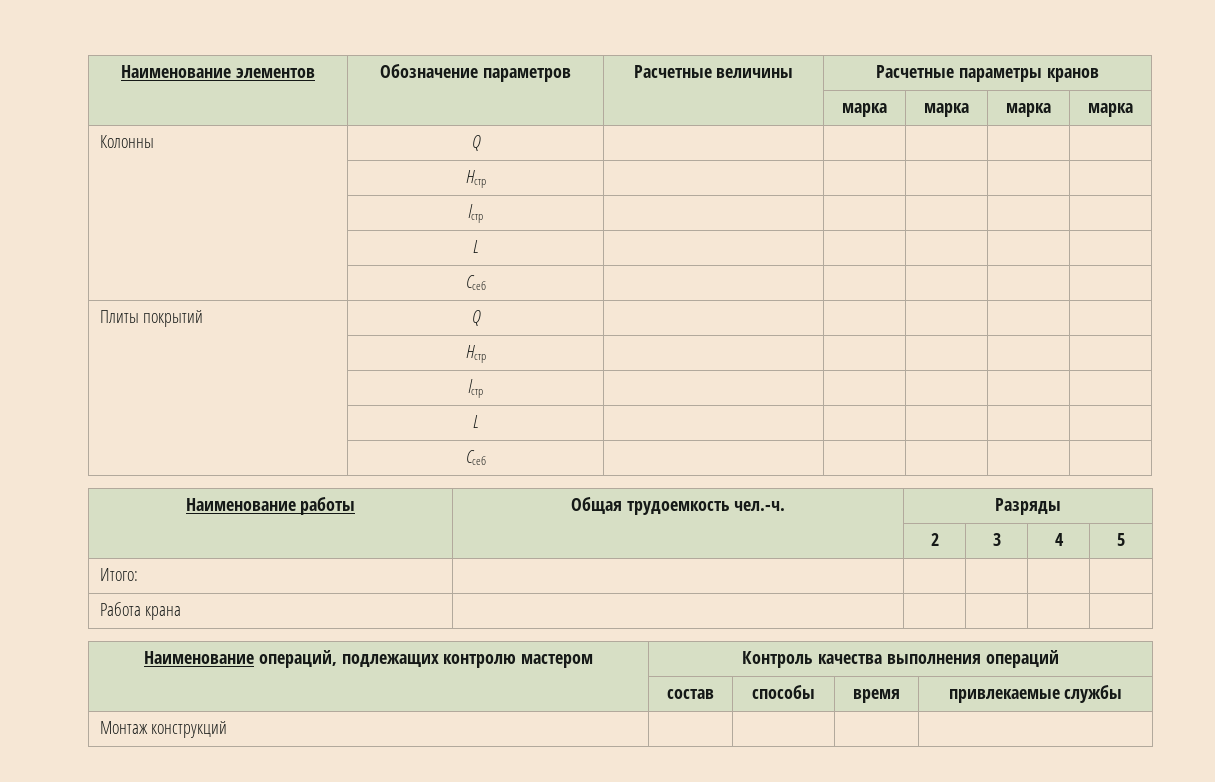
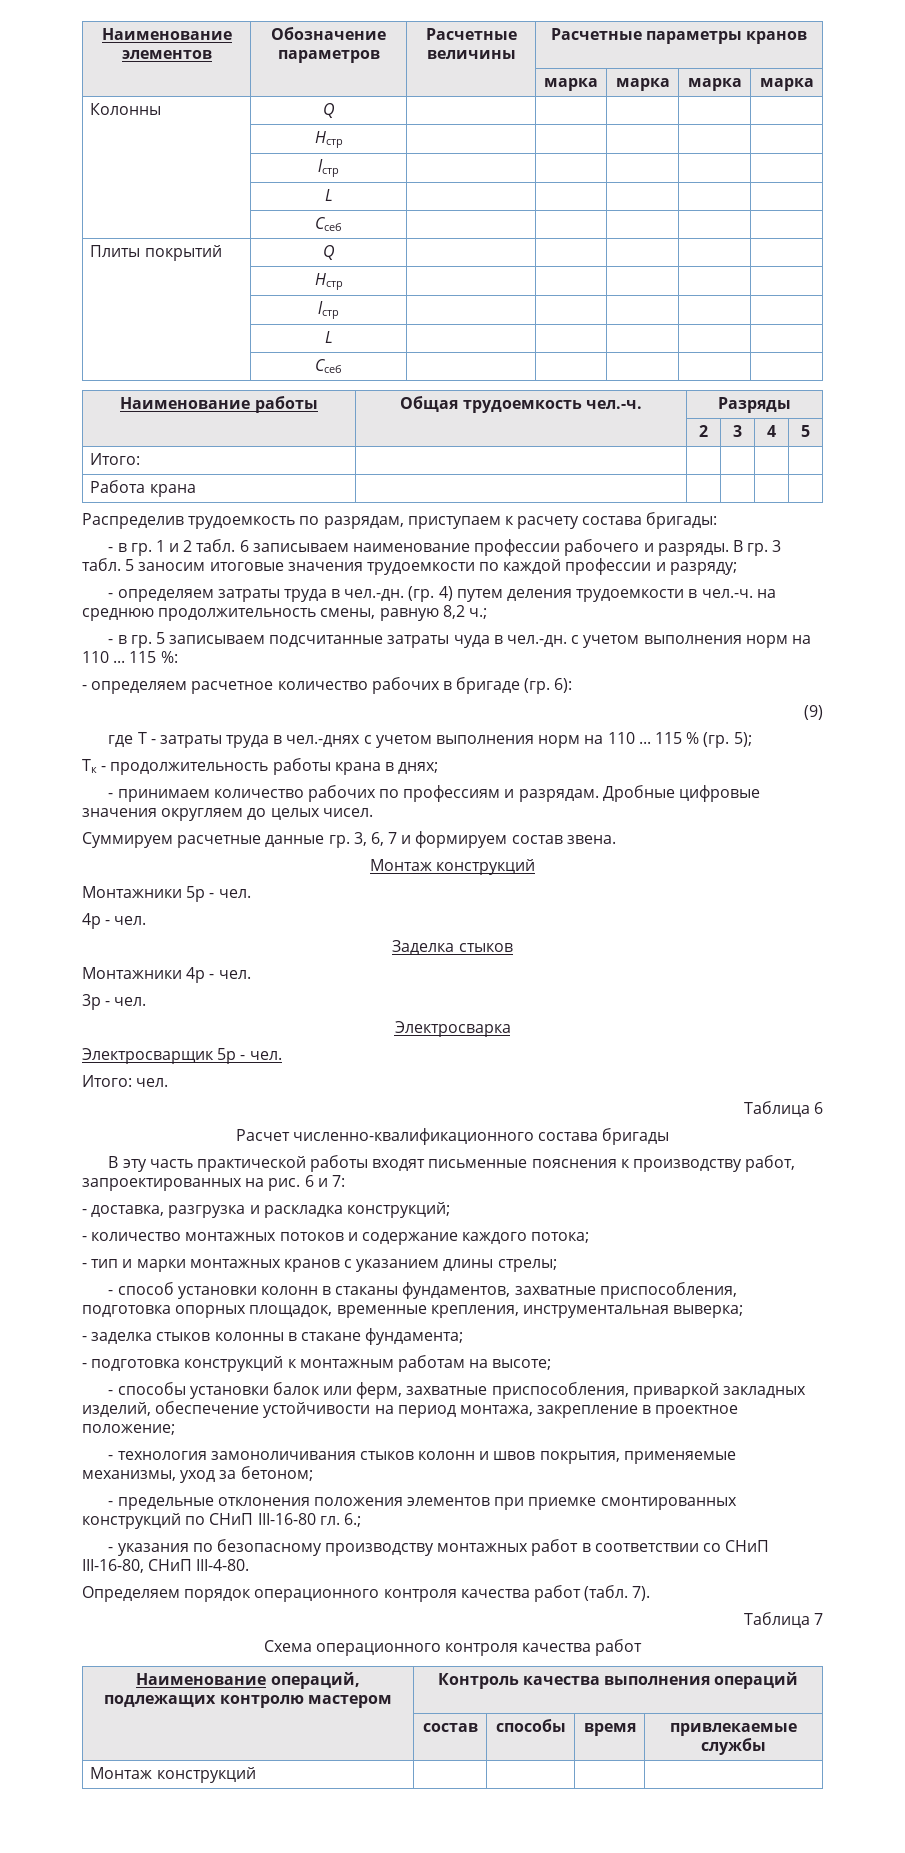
+ Распределив трудоемкость по разрядам, приступаем к расчету состава бригады:
+ - в гр. 1 и 2 табл. 6 записываем наименование профессии рабочего и разряды. В гр. 3 табл. 5 заносим итоговые значения трудоемкости по каждой профессии и разряду;
+ - определяем затраты труда в чел.-дн. (гр. 4) путем деления трудоемкости в чел.-ч. на среднюю продолжительность смены, равную 8,2 ч.;
+ - в гр. 5 записываем подсчитанные затраты чуда в чел.-дн. с учетом выполнения норм на 110 ... 115 %:
+ - определяем расчетное количество рабочих в бригаде (гр. 6):
+ (9)
+ где Т - затраты труда в чел.-днях с учетом выполнения норм на 110 ... 115 % (гр. 5);
+ Тк - продолжительность работы крана в днях;
+ - принимаем количество рабочих по профессиям и разрядам. Дробные цифровые значения округляем до целых чисел.
+ Суммируем расчетные данные гр. 3, 6, 7 и формируем состав звена.
+ Монтаж конструкций
+ Монтажники 5р - чел.
+ 4р - чел.
+ Заделка стыков
+ Монтажники 4р - чел.
+ 3р - чел.
+ Электросварка
+ Электросварщик 5р - чел.
+ Итого: чел.
+ Таблица 6
+ Расчет численно-квалификационного состава бригады
+ В эту часть практической работы входят письменные пояснения к производству работ, запроектированных на рис. 6 и 7:
+ - доставка, разгрузка и раскладка конструкций;
+ - количество монтажных потоков и содержание каждого потока;
+ - тип и марки монтажных кранов с указанием длины стрелы;
+ - способ установки колонн в стаканы фундаментов, захватные приспособления, подготовка опорных площадок, временные крепления, инструментальная выверка;
+ - заделка стыков колонны в стакане фундамента;
+ - подготовка конструкций к монтажным работам на высоте;
+ - способы установки балок или ферм, захватные приспособления, приваркой закладных изделий, обеспечение устойчивости на период монтажа, закрепление в проектное положение;
+ - технология замоноличивания стыков колонн и швов покрытия, применяемые механизмы, уход за бетоном;
+ - предельные отклонения положения элементов при приемке смонтированных конструкций по СНиП III-16-80 гл. 6.;
+ - указания по безопасному производству монтажных работ в соответствии со СНиП III-16-80, СНиП III-4-80.
+ Определяем порядок операционного контроля качества работ (табл. 7).
+ Таблица 7
+ Схема операционного контроля качества работ

